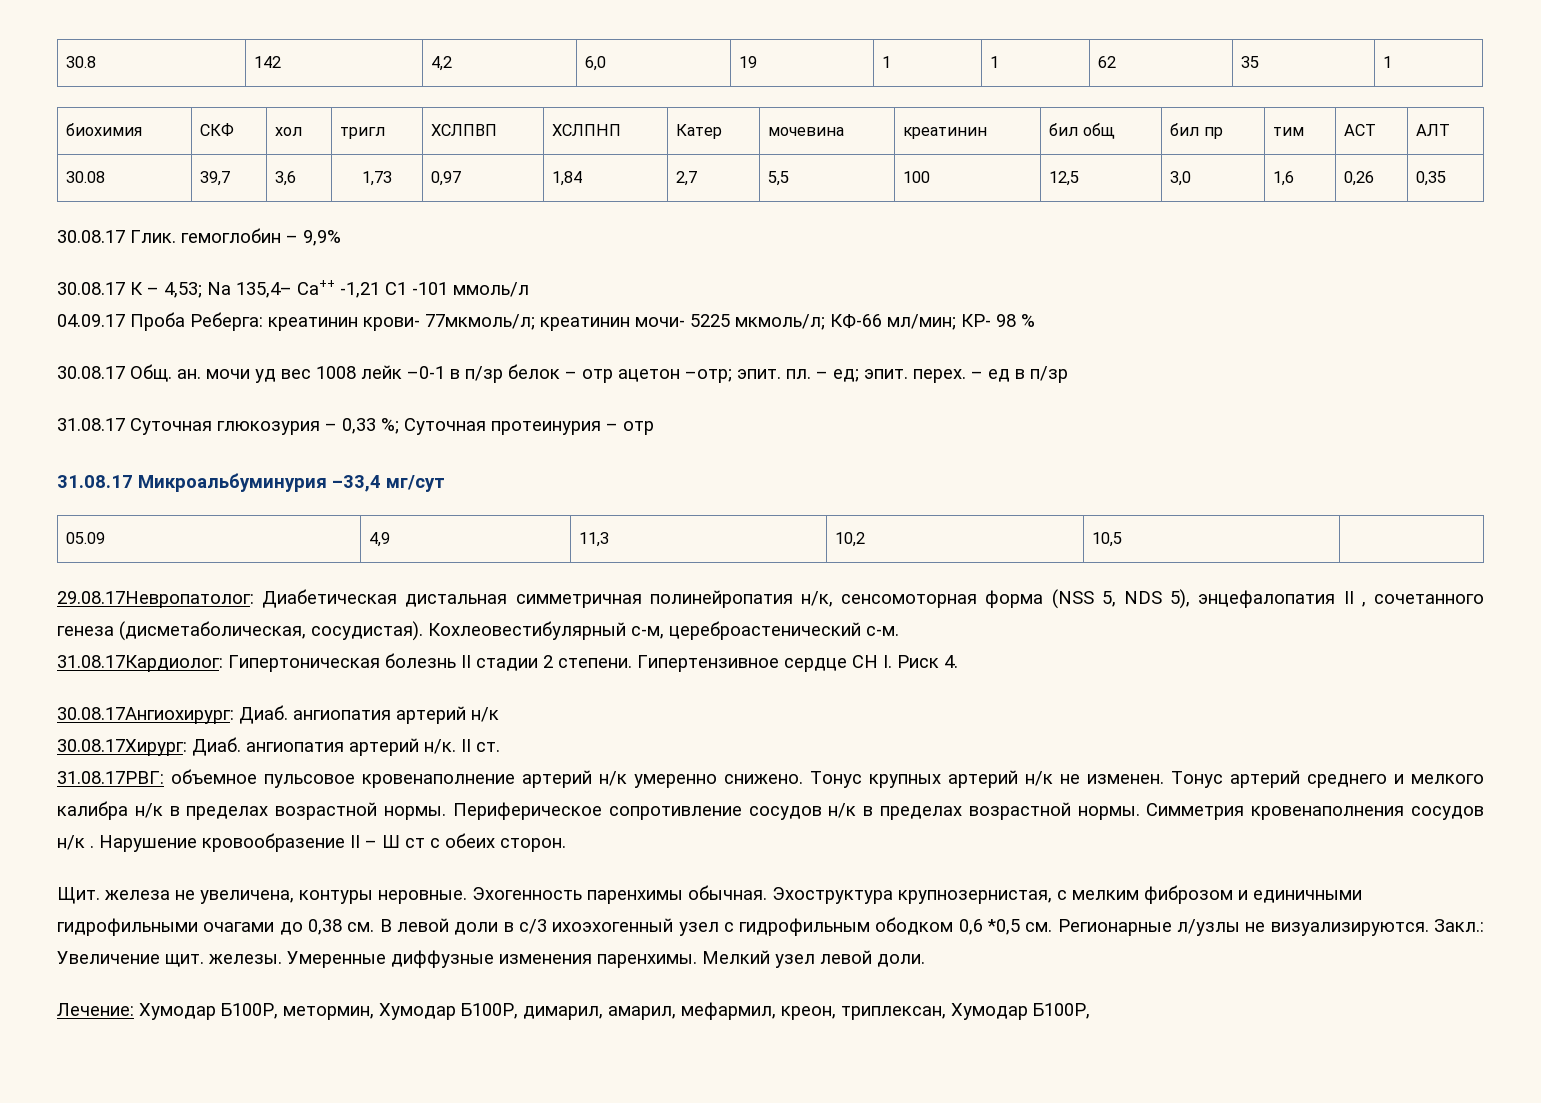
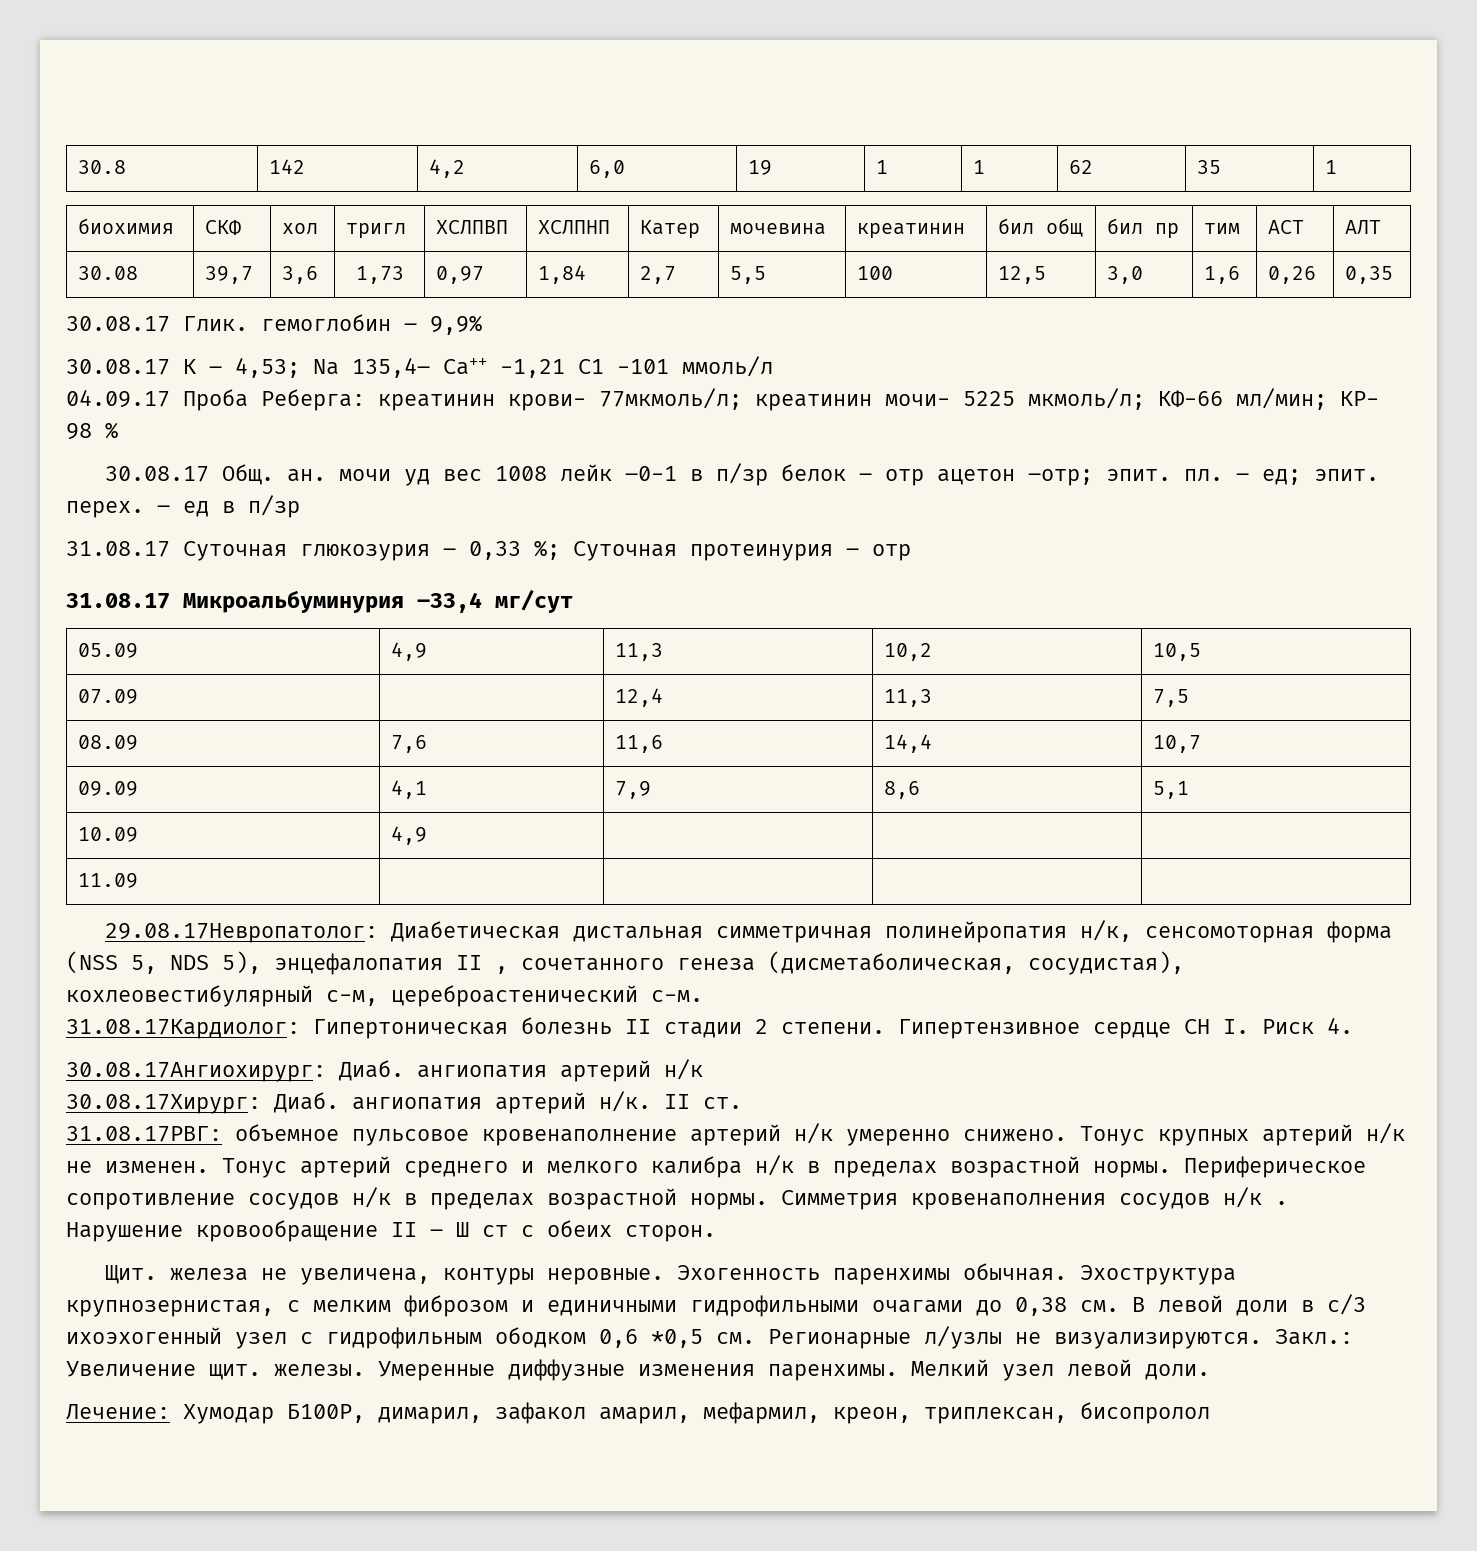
- 05.09 | 4,9 | 11,3 | 10,2 | 10,5 |
+ 05.09 | 4,9 | 11,3 | 10,2 | 10,5
+ 07.09 | | 12,4 | 11,3 | 7,5
+ 08.09 | 7,6 | 11,6 | 14,4 | 10,7
+ 09.09 | 4,1 | 7,9 | 8,6 | 5,1
+ 10.09 | 4,9 | | |
+ 11.09 | | | |
- 29.08.17Невропатолог: Диабетическая дистальная симметричная полинейропатия н/к, сенсомоторная форма (NSS 5, NDS 5), энцефалопатия II , сочетанного генеза (дисметаболическая, сосудистая). Кохлеовестибулярный с-м, цереброастенический с-м.
+ 29.08.17Невропатолог: Диабетическая дистальная симметричная полинейропатия н/к, сенсомоторная форма (NSS 5, NDS 5), энцефалопатия II , сочетанного генеза (дисметаболическая, сосудистая), кохлеовестибулярный с-м, цереброастенический с-м.
- Нарушение кровообразение II – Ш ст с обеих сторон.
+ Нарушение кровообращение II – Ш ст с обеих сторон.
- Лечение: Хумодар Б100Р, метормин, Хумодар Б100Р, димарил, амарил, мефармил, креон, триплексан, Хумодар Б100Р,
+ Лечение: Хумодар Б100Р, димарил, зафакол амарил, мефармил, креон, триплексан, бисопролол

